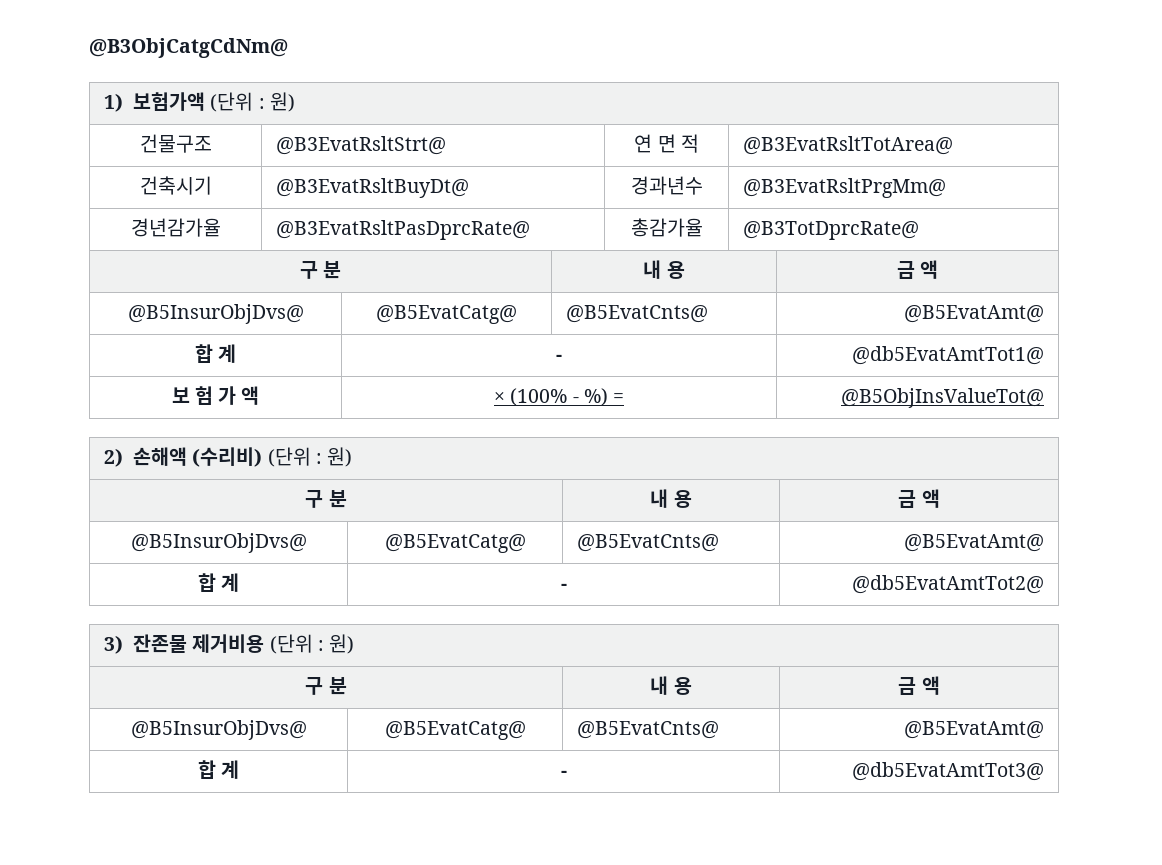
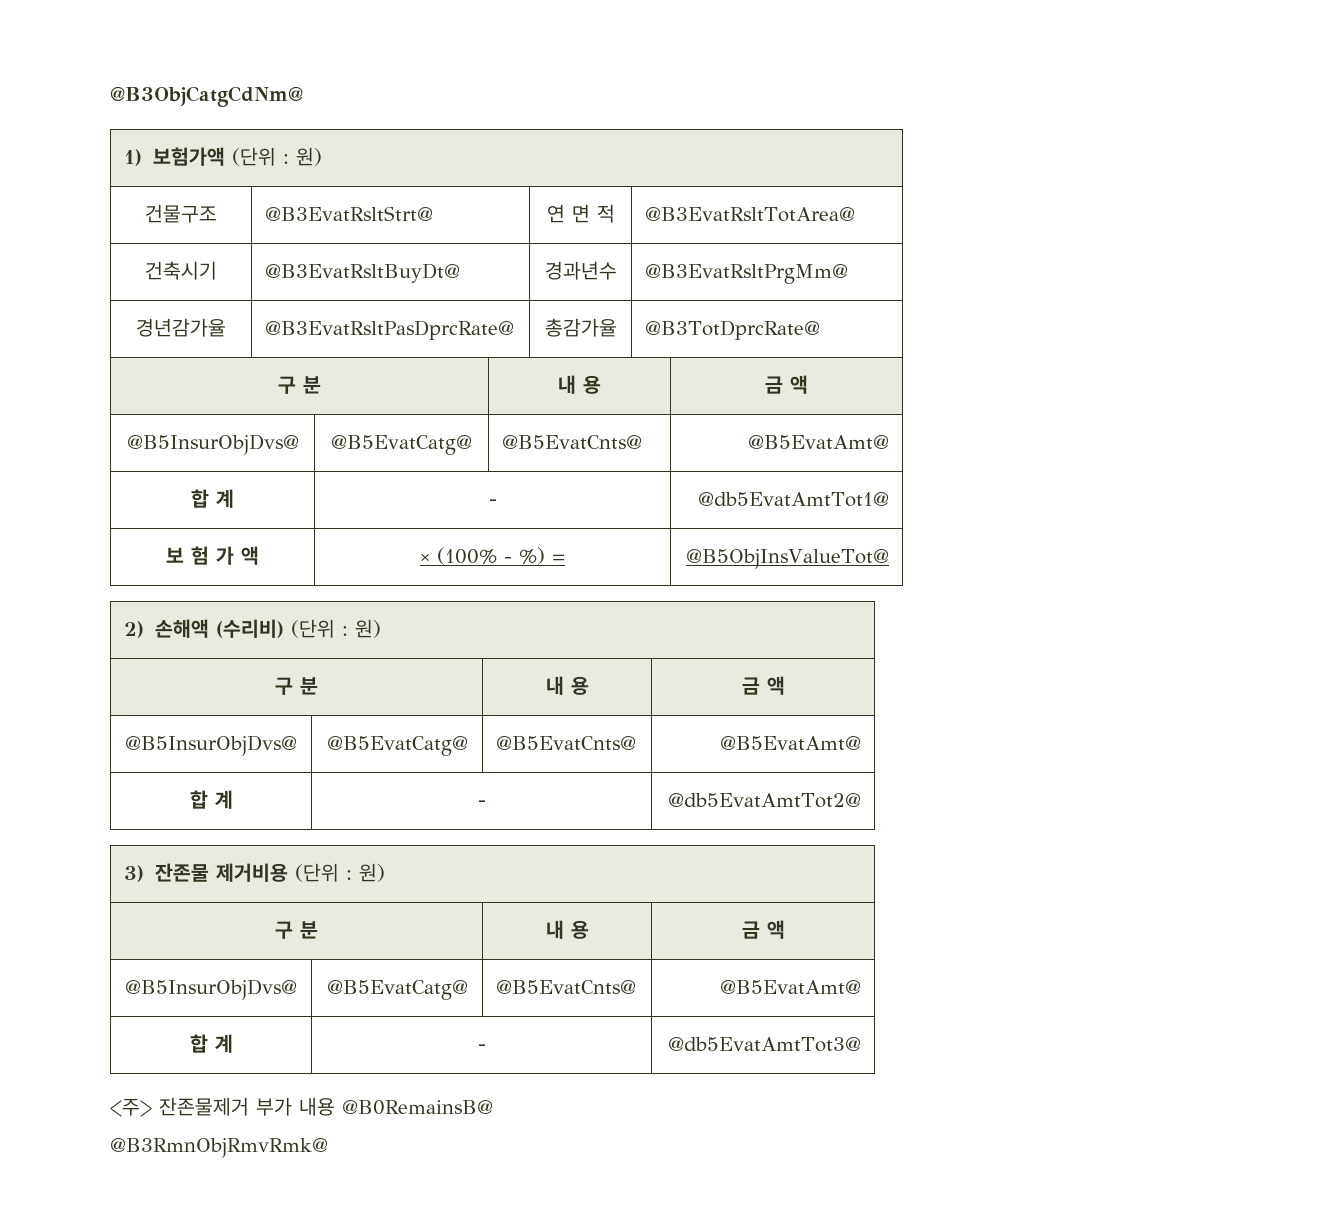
+ <주> 잔존물제거 부가 내용 @B0RemainsB@
+ @B3RmnObjRmvRmk@

